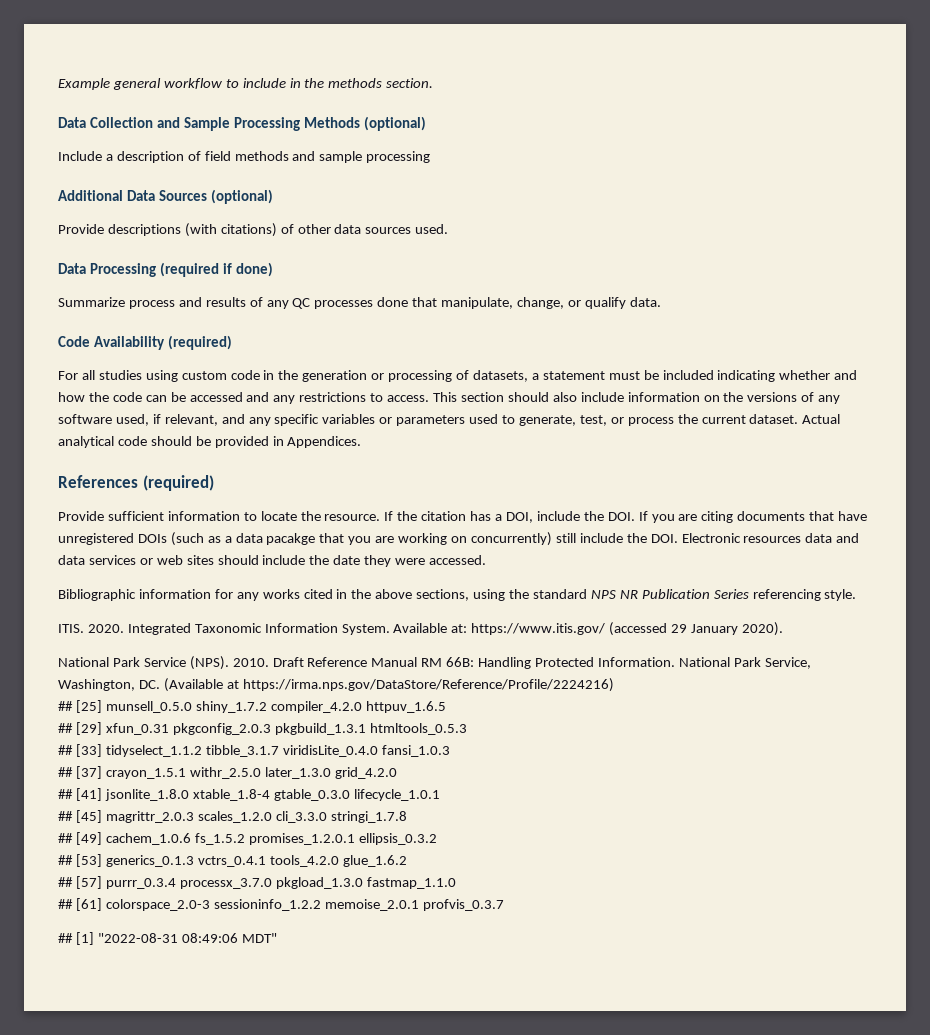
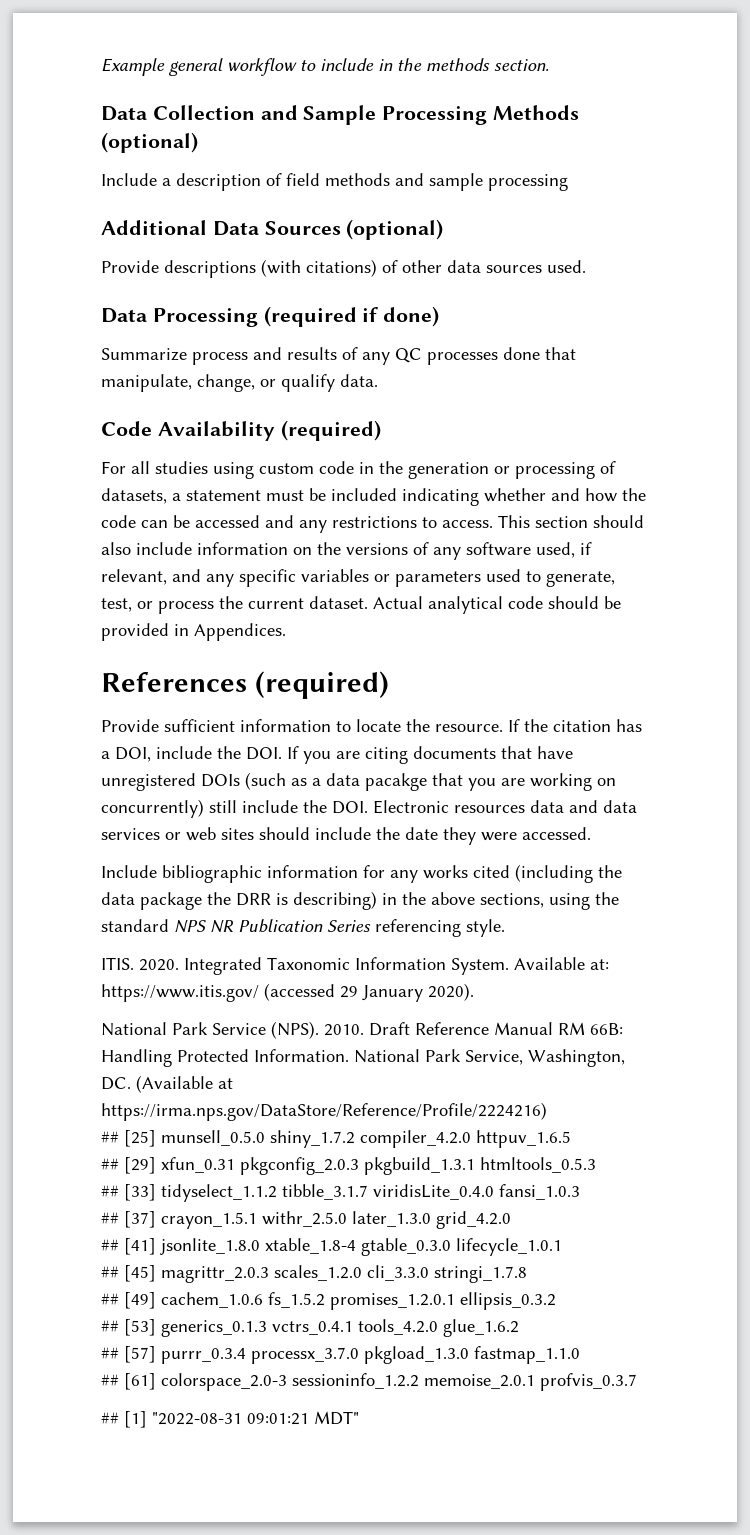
- Bibliographic information for any works cited in the above sections, using the standard NPS NR Publication Series referencing style.
+ Include bibliographic information for any works cited (including the data package the DRR is describing) in the above sections, using the standard NPS NR Publication Series referencing style.
- ## [1] "2022-08-31 08:49:06 MDT"
+ ## [1] "2022-08-31 09:01:21 MDT"

